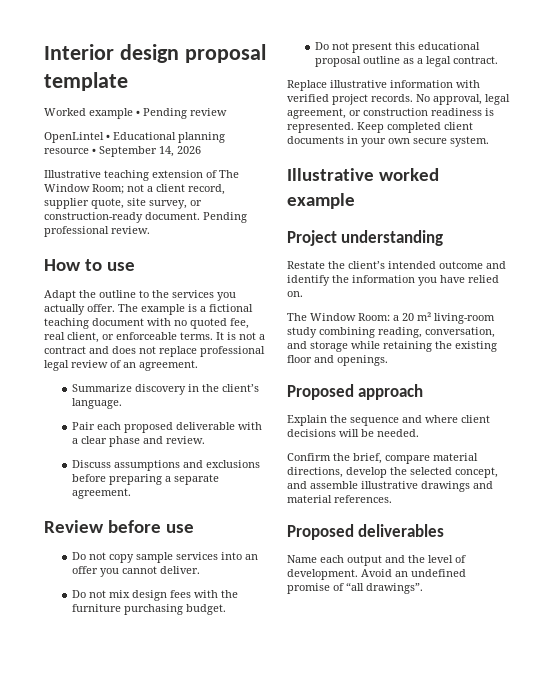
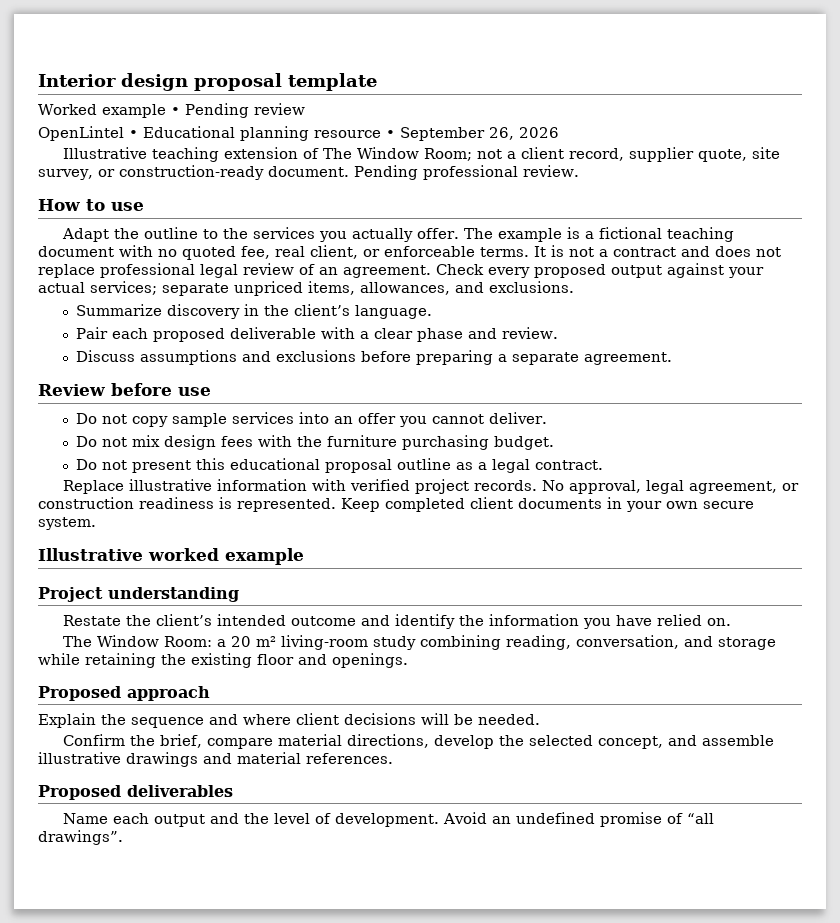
- OpenLintel • Educational planning resource • September 14, 2026
+ OpenLintel • Educational planning resource • September 26, 2026
+ Check every proposed output against your actual services; separate unpriced items, allowances, and exclusions.

